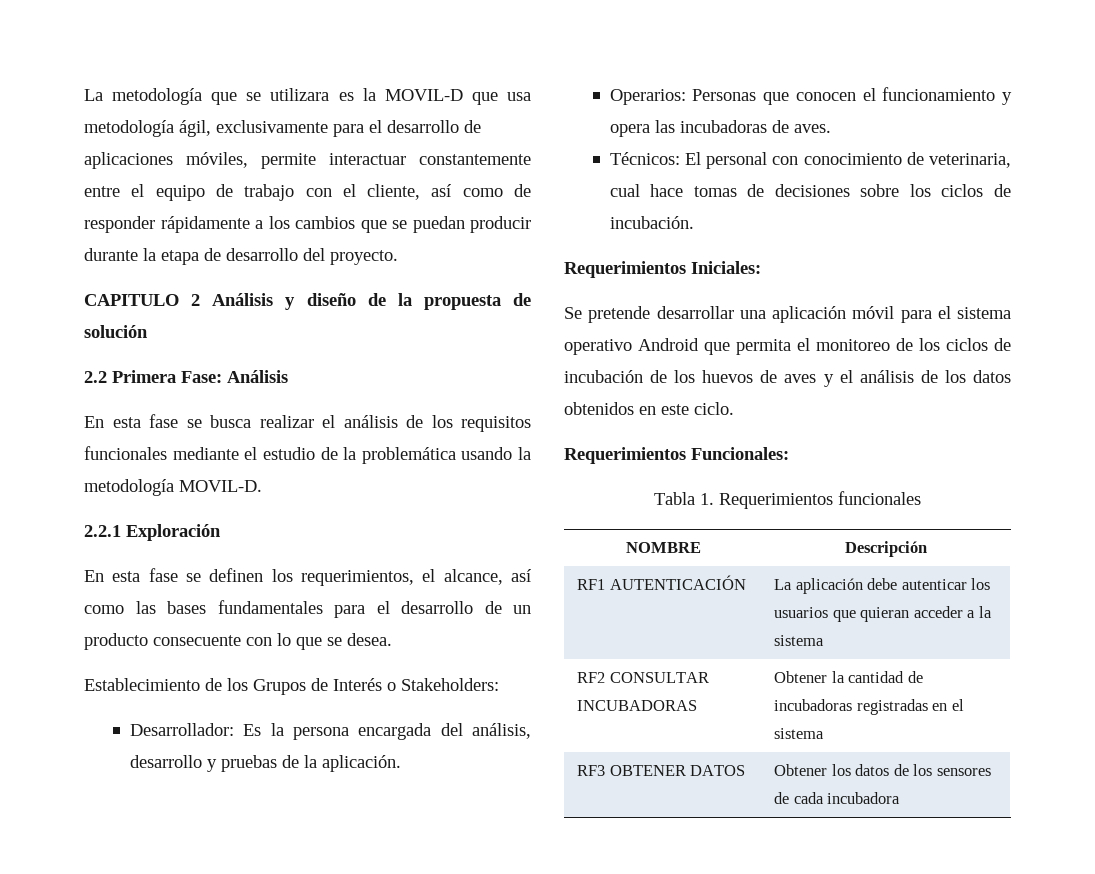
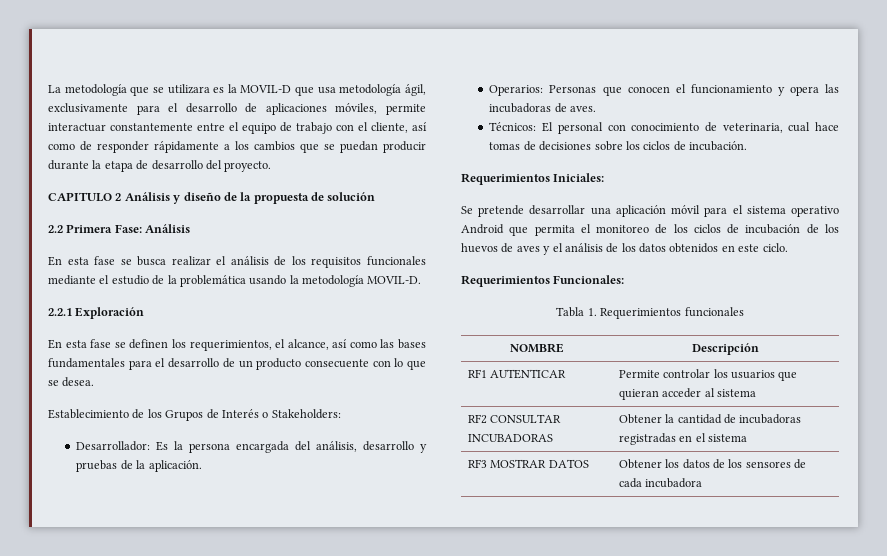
- RF1 AUTENTICACIÓN | La aplicación debe autenticar los usuarios que quieran acceder a la sistema
+ RF1 AUTENTICAR | Permite controlar los usuarios que quieran acceder al sistema
- RF3 OBTENER DATOS | Obtener los datos de los sensores de cada incubadora
+ RF3 MOSTRAR DATOS | Obtener los datos de los sensores de cada incubadora

